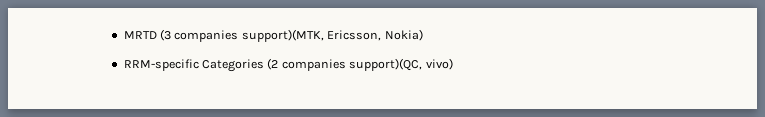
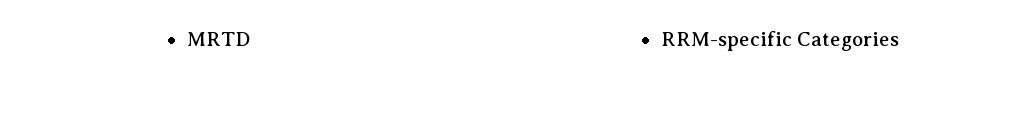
- MRTD (3 companies support)(MTK, Ericsson, Nokia)
- RRM-specific Categories (2 companies support)(QC, vivo)
+ MRTD
+ RRM-specific Categories

